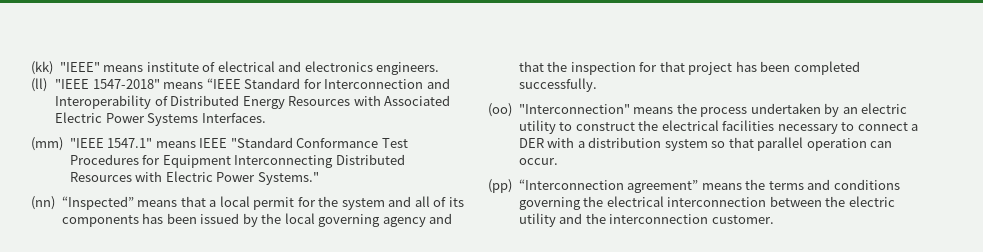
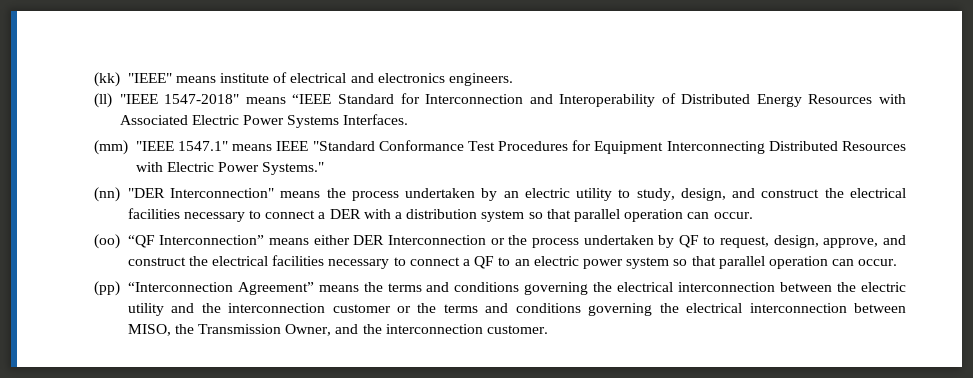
- (nn) “Inspected” means that a local permit for the system and all of its components has been issued by the local governing agency and that the inspection for that project has been completed successfully.
- (oo) "Interconnection" means the process undertaken by an electric utility to construct the electrical facilities necessary to connect a DER with a distribution system so that parallel operation can occur.
+ (nn) "DER Interconnection" means the process undertaken by an electric utility to study, design, and construct the electrical facilities necessary to connect a DER with a distribution system so that parallel operation can occur.
- (pp) “Interconnection agreement” means the terms and conditions governing the electrical interconnection between the electric utility and the interconnection customer.
+ (oo) “QF Interconnection” means either DER Interconnection or the process undertaken by QF to request, design, approve, and construct the electrical facilities necessary to connect a QF to an electric power system so that parallel operation can occur.
+ (pp) “Interconnection Agreement” means the terms and conditions governing the electrical interconnection between the electric utility and the interconnection customer or the terms and conditions governing the electrical interconnection between MISO, the Transmission Owner, and the interconnection customer.

